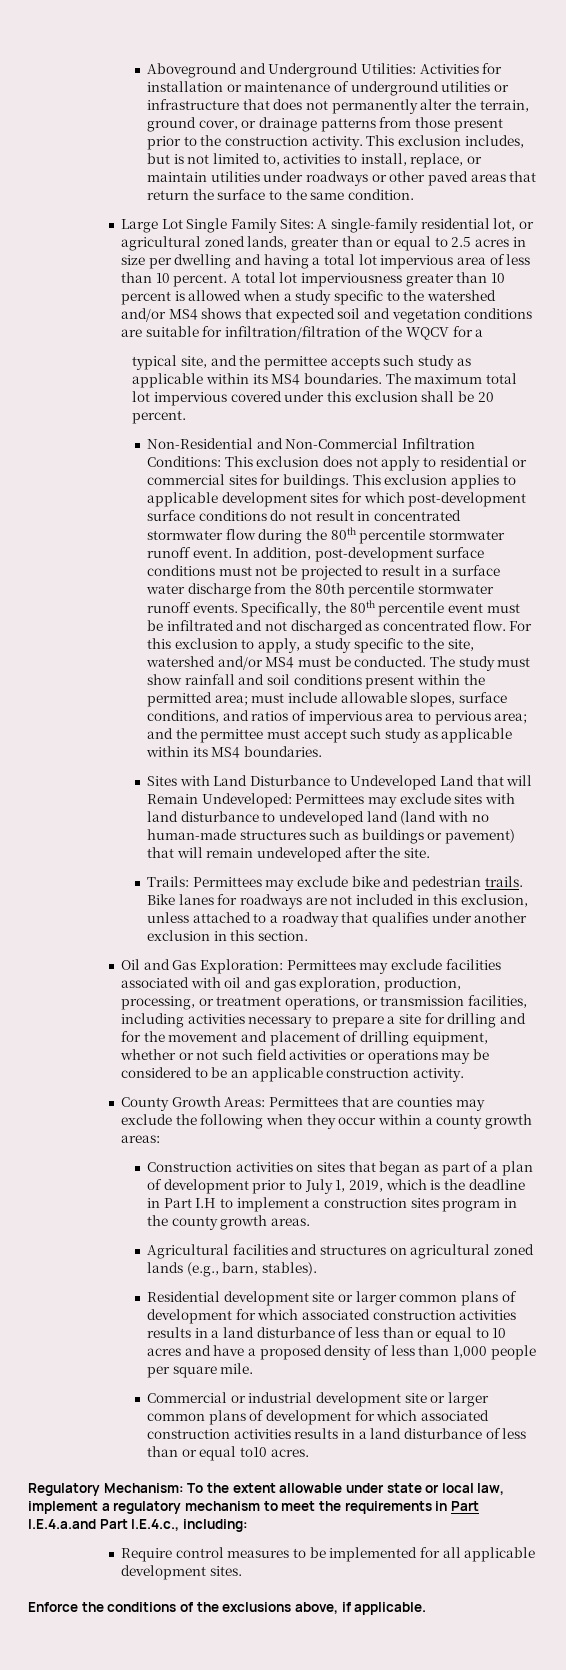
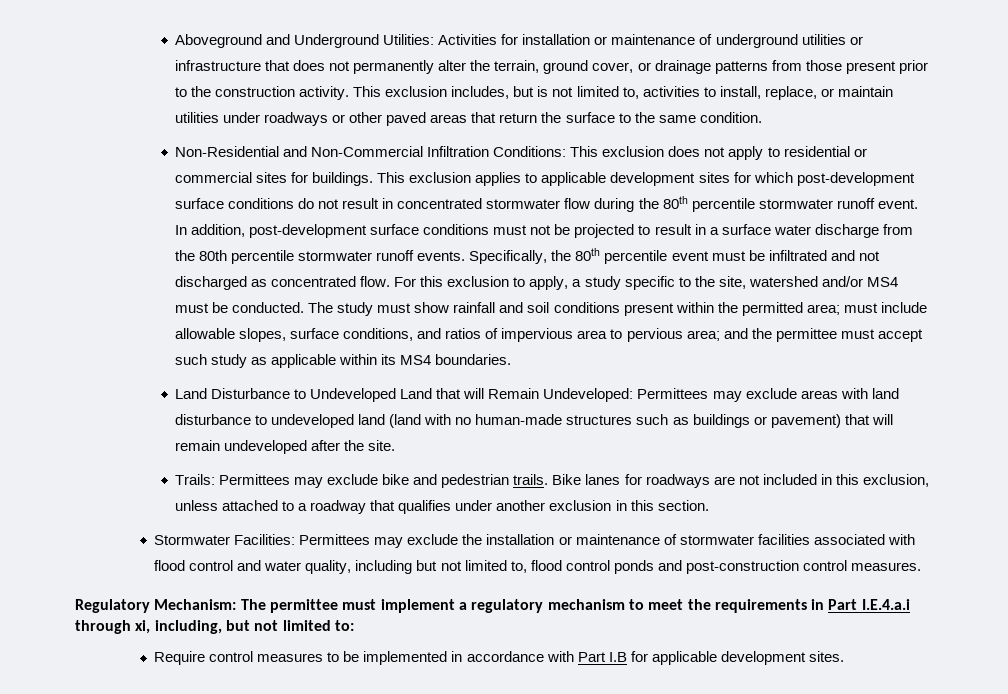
- Large Lot Single Family Sites: A single-family residential lot, or agricultural zoned lands, greater than or equal to 2.5 acres in size per dwelling and having a total lot impervious area of less than 10 percent. A total lot imperviousness greater than 10 percent is allowed when a study specific to the watershed and/or MS4 shows that expected soil and vegetation conditions are suitable for infiltration/filtration of the WQCV for a
- typical site, and the permittee accepts such study as applicable within its MS4 boundaries. The maximum total lot impervious covered under this exclusion shall be 20 percent.
- Sites with Land Disturbance to Undeveloped Land that will Remain Undeveloped: Permittees may exclude sites with land disturbance to undeveloped land (land with no human-made structures such as buildings or pavement) that will remain undeveloped after the site.
+ Land Disturbance to Undeveloped Land that will Remain Undeveloped: Permittees may exclude areas with land disturbance to undeveloped land (land with no human-made structures such as buildings or pavement) that will remain undeveloped after the site.
- Oil and Gas Exploration: Permittees may exclude facilities associated with oil and gas exploration, production, processing, or treatment operations, or transmission facilities, including activities necessary to prepare a site for drilling and for the movement and placement of drilling equipment, whether or not such field activities or operations may be considered to be an applicable construction activity.
- County Growth Areas: Permittees that are counties may exclude the following when they occur within a county growth areas:
- Construction activities on sites that began as part of a plan of development prior to July 1, 2019, which is the deadline in Part I.H to implement a construction sites program in the county growth areas.
- Agricultural facilities and structures on agricultural zoned lands (e.g., barn, stables).
- Residential development site or larger common plans of development for which associated construction activities results in a land disturbance of less than or equal to 10 acres and have a proposed density of less than 1,000 people per square mile.
- Commercial or industrial development site or larger common plans of development for which associated construction activities results in a land disturbance of less than or equal to10 acres.
- Regulatory Mechanism: To the extent allowable under state or local law, implement a regulatory mechanism to meet the requirements in Part I.E.4.a.and Part I.E.4.c., including:
+ Stormwater Facilities: Permittees may exclude the installation or maintenance of stormwater facilities associated with flood control and water quality, including but not limited to, flood control ponds and post-construction control measures.
+ Regulatory Mechanism: The permittee must implement a regulatory mechanism to meet the requirements in Part I.E.4.a.i through xi, including, but not limited to:
- Require control measures to be implemented for all applicable development sites.
- Enforce the conditions of the exclusions above, if applicable.
+ Require control measures to be implemented in accordance with Part I.B for applicable development sites.

